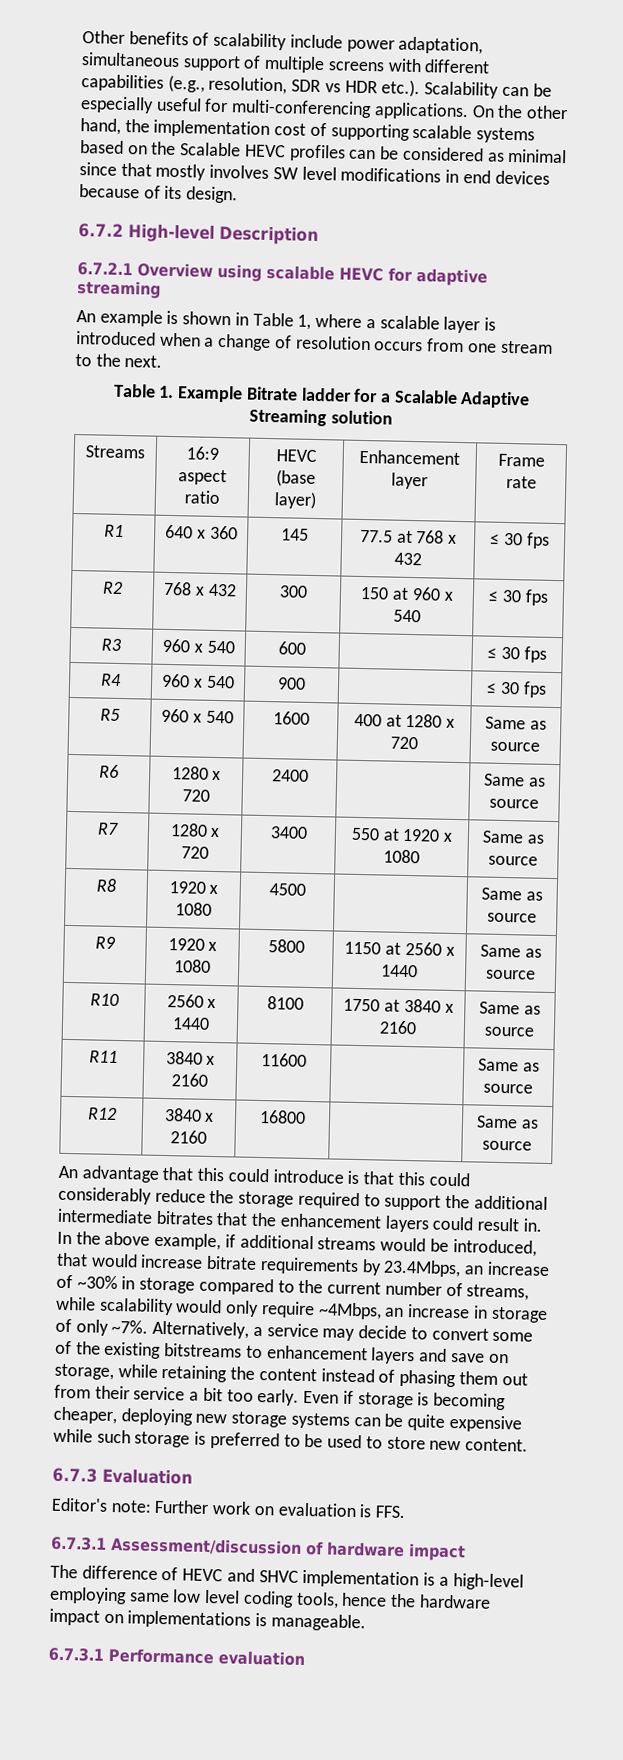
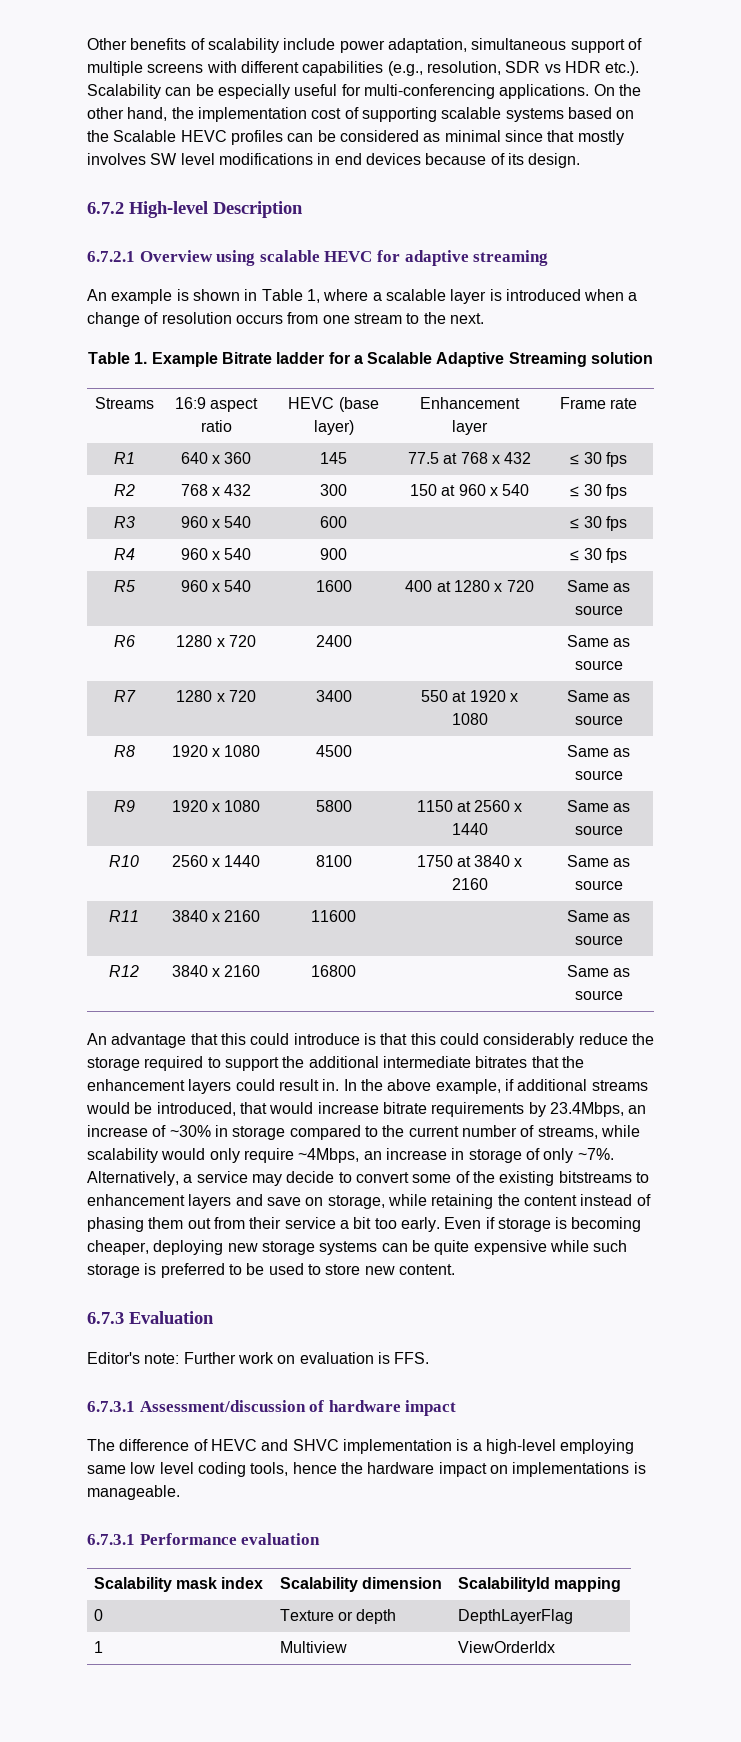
+ Scalability mask index | Scalability dimension | ScalabilityId mapping
+ 0 | Texture or depth | DepthLayerFlag
+ 1 | Multiview | ViewOrderIdx

